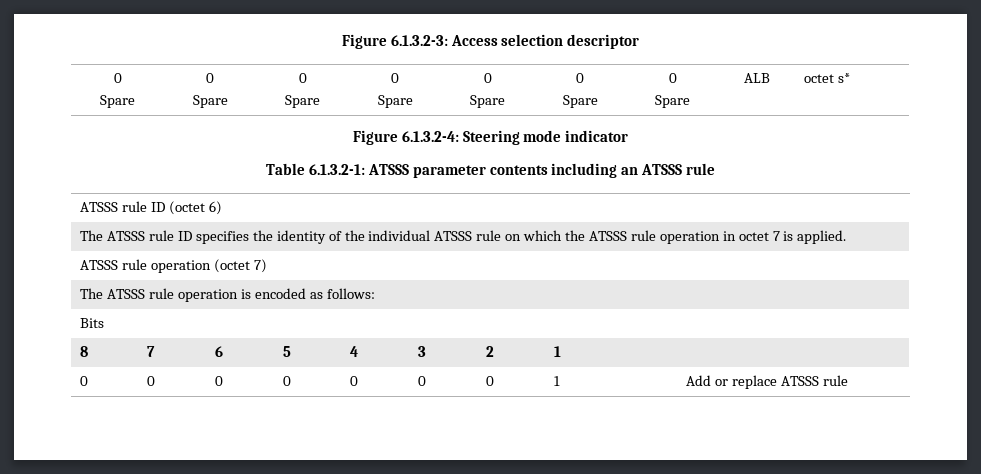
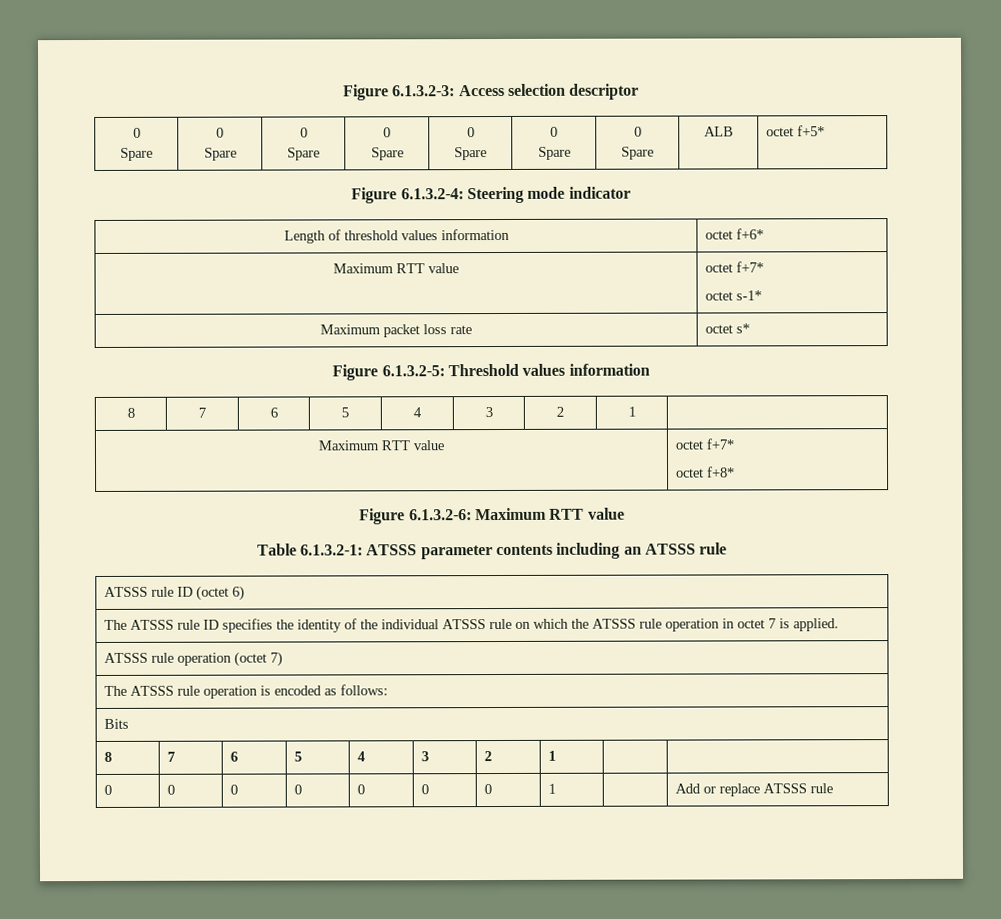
  Figure 6.1.3.2-3: Access selection descriptor
  0
  Spare | 0
  Spare | 0
  Spare | 0
  Spare | 0
  Spare | 0
  Spare | 0
- Spare | ALB | octet s*
+ Spare | ALB | octet f+5*
+ Length of threshold values information | octet f+6*
+ Maximum RTT value | octet f+7*
+ octet s-1*
+ Maximum packet loss rate | octet s*
+ Figure 6.1.3.2-5: Threshold values information
+ 8 | 7 | 6 | 5 | 4 | 3 | 2 | 1 |
+ Maximum RTT value | octet f+7*
+ octet f+8*
+ Figure 6.1.3.2-6: Maximum RTT value

